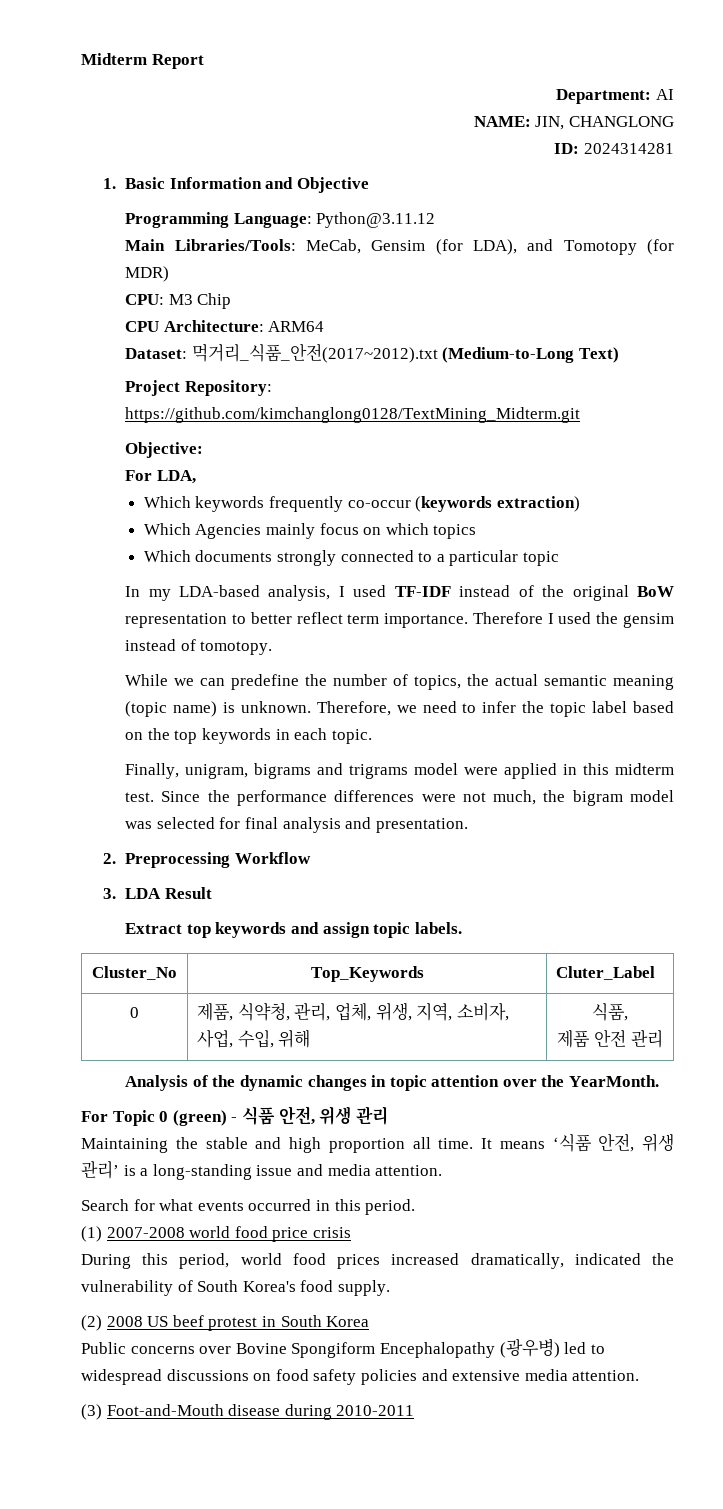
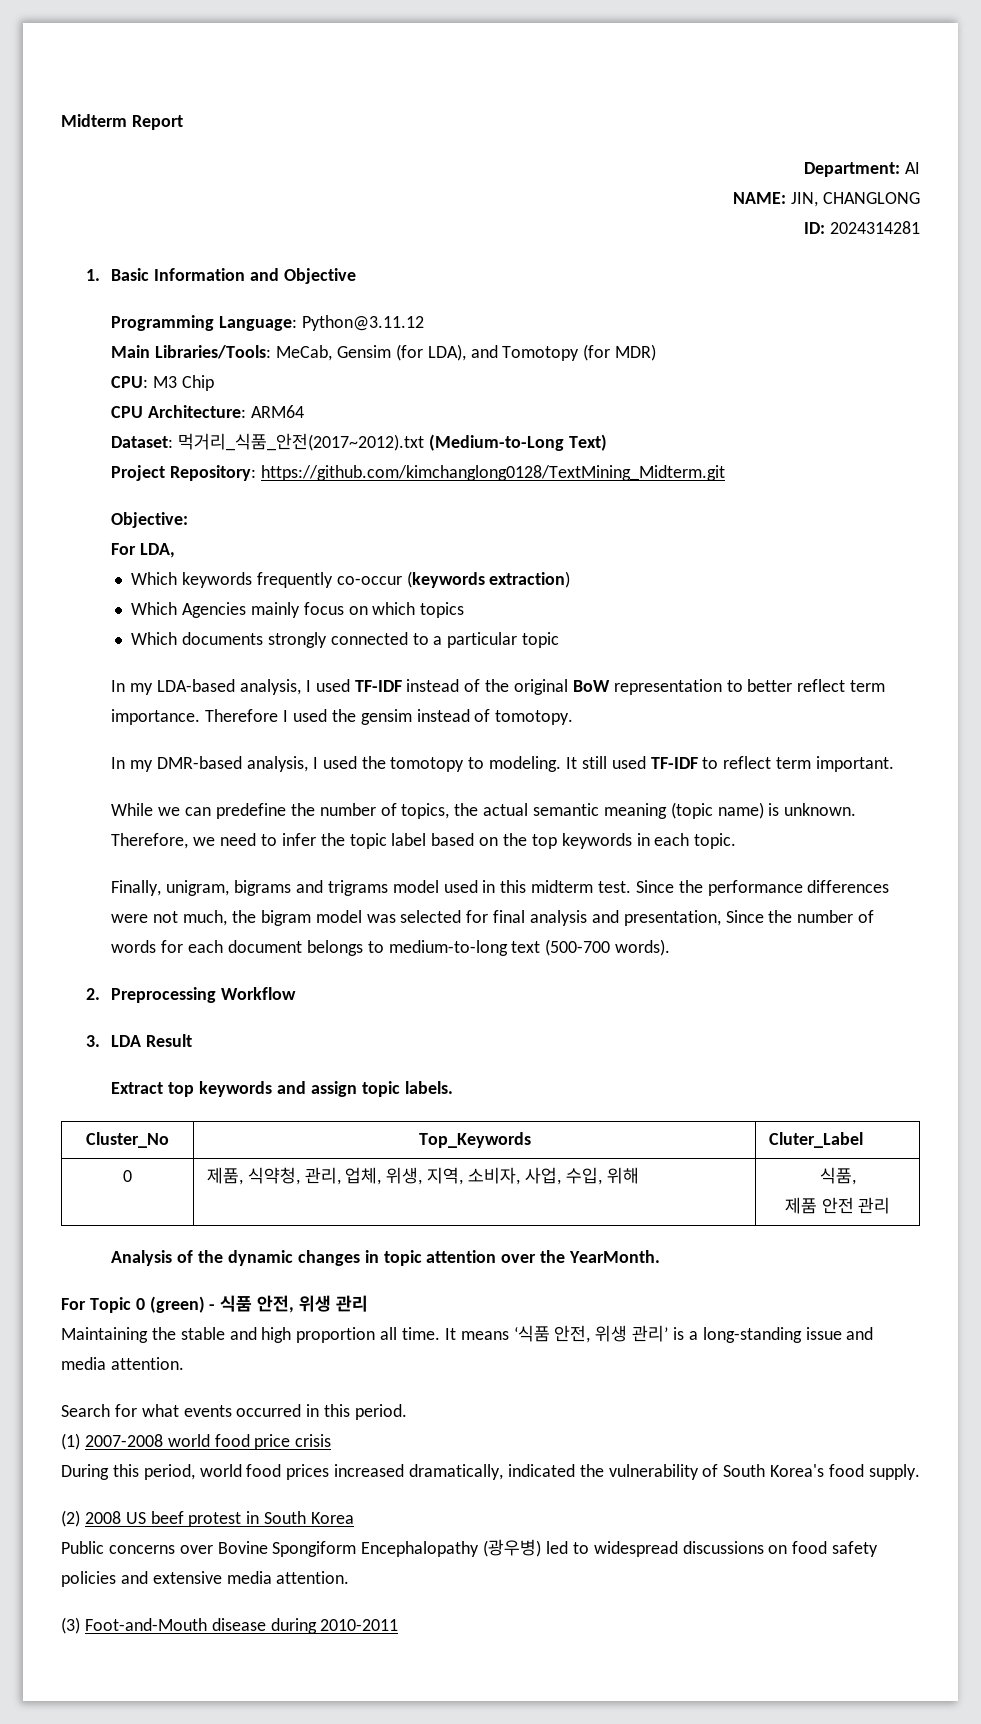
+ In my DMR-based analysis, I used the tomotopy to modeling. It still used TF-IDF to reflect term important.
- Finally, unigram, bigrams and trigrams model were applied in this midterm test.
+ Finally, unigram, bigrams and trigrams model used in this midterm test.
- Since the performance differences were not much, the bigram model was selected for final analysis and presentation.
+ Since the performance differences were not much, the bigram model was selected for final analysis and presentation, Since the number of words for each document belongs to medium-to-long text (500-700 words).

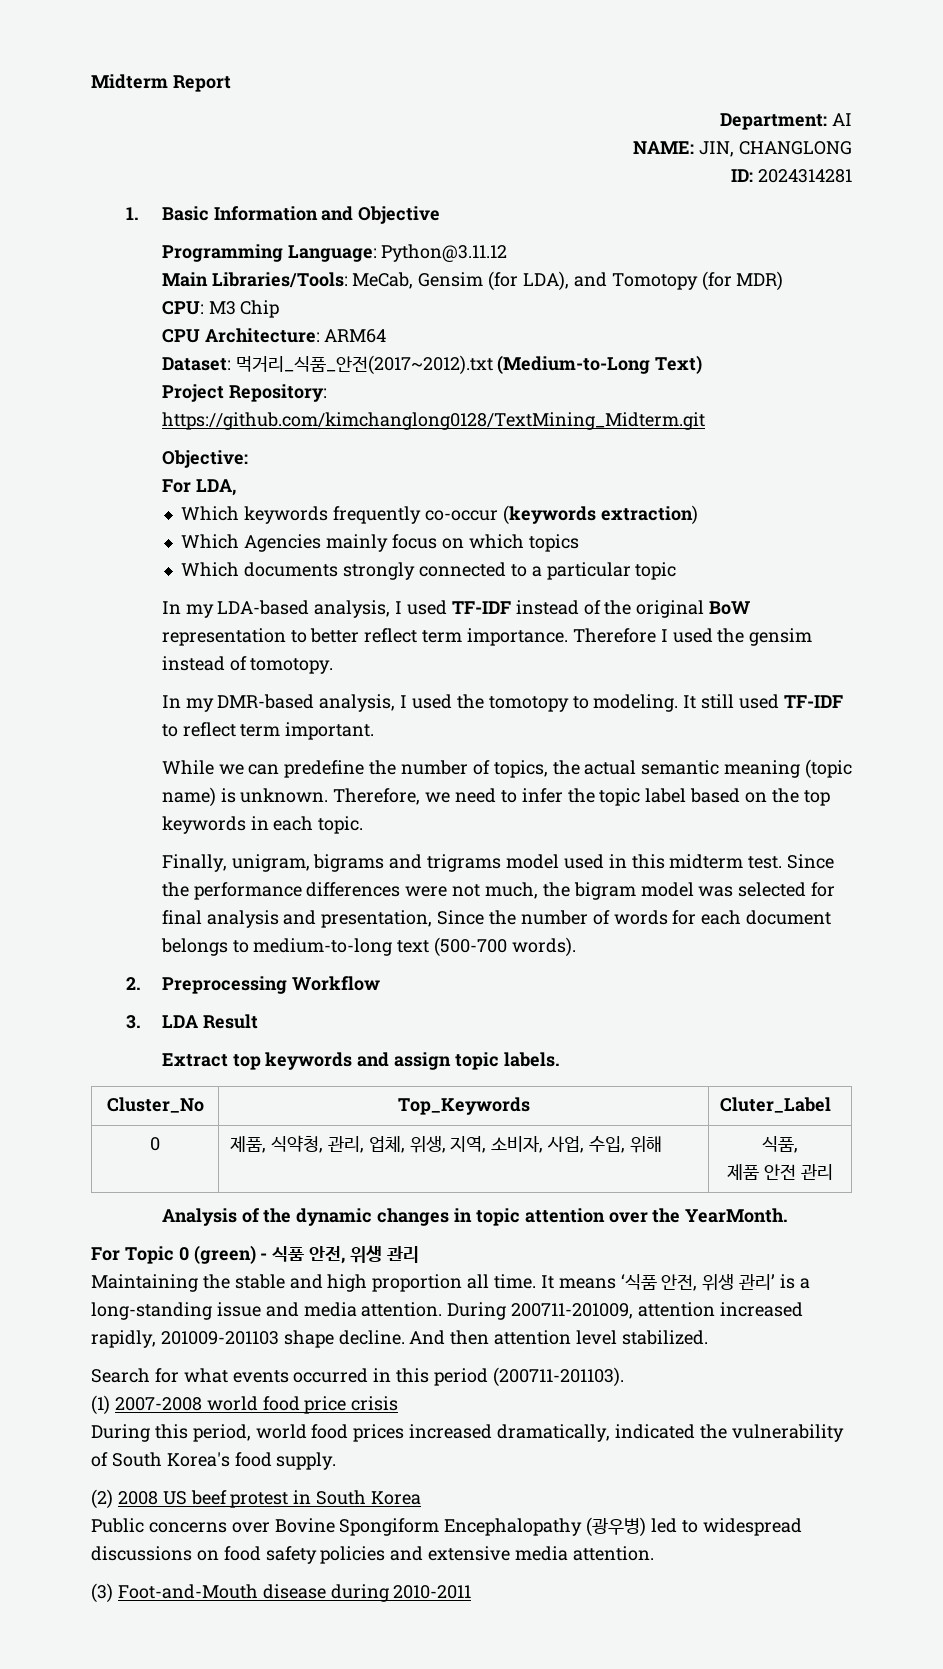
+ During 200711-201009, attention increased rapidly, 201009-201103 shape decline. And then attention level stabilized.
- Search for what events occurred in this period.
+ Search for what events occurred in this period (200711-201103).

